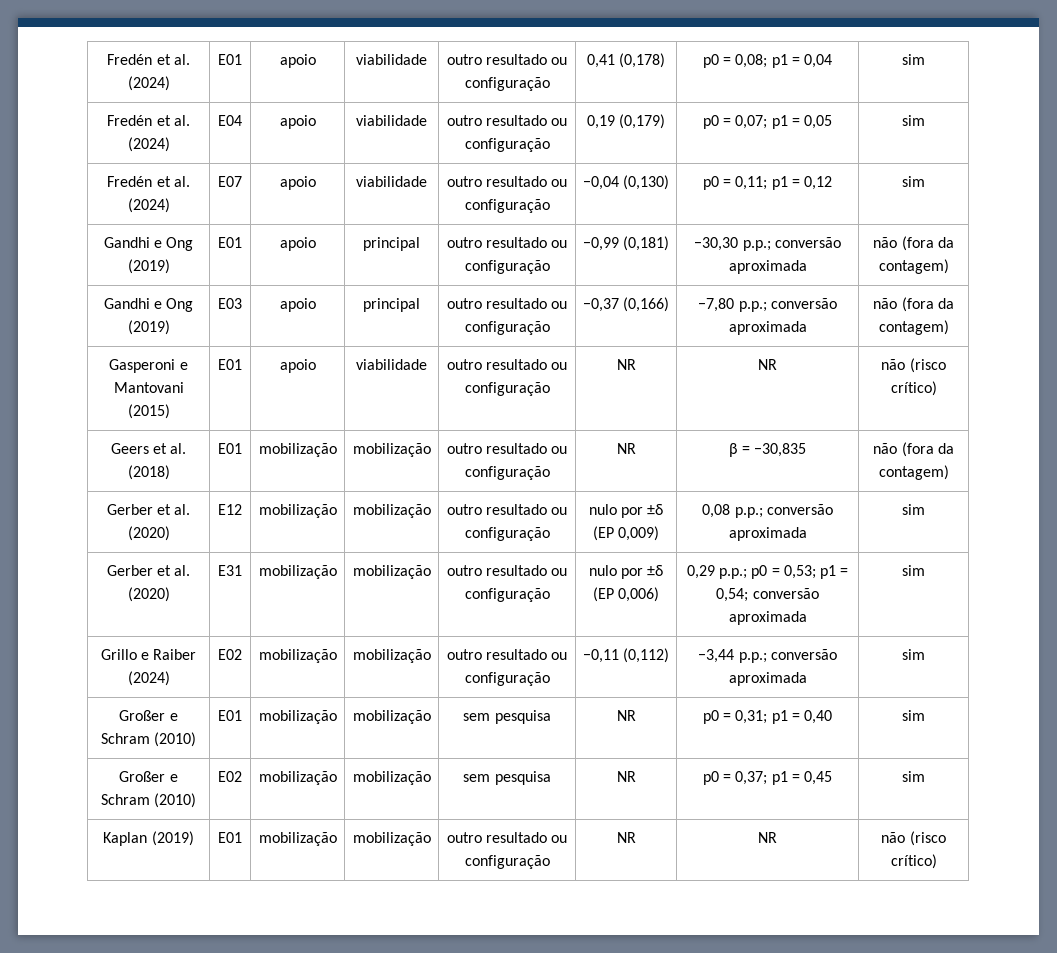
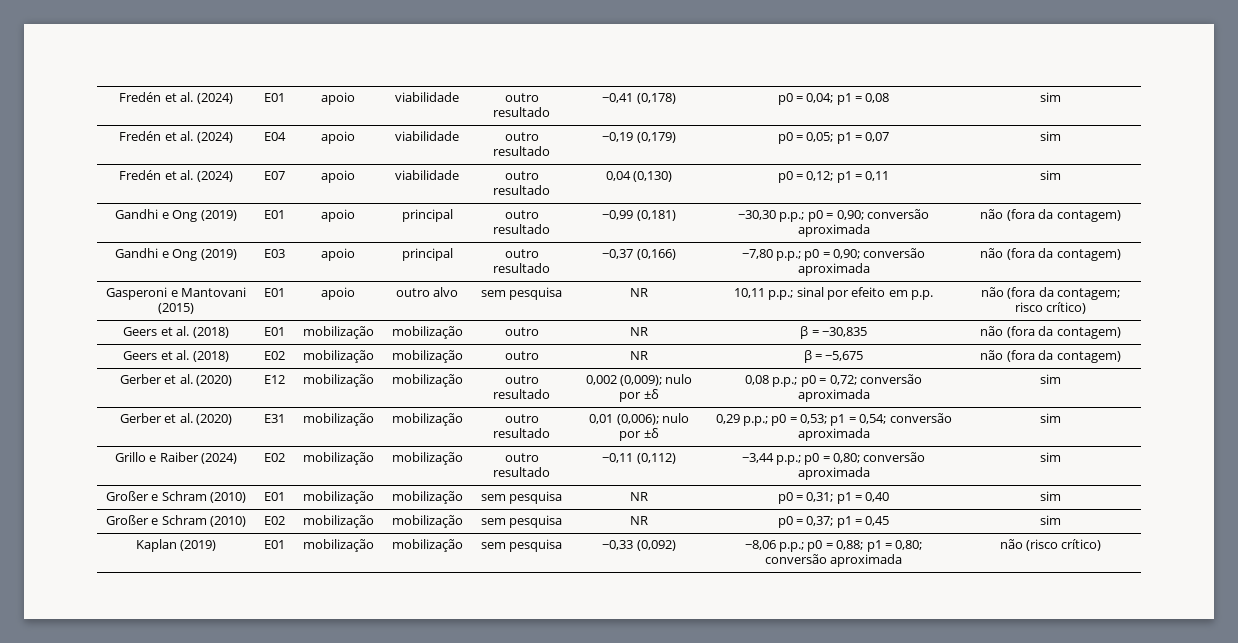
- Fredén et al. (2024) | E01 | apoio | viabilidade | outro resultado ou configuração | 0,41 (0,178) | p0 = 0,08; p1 = 0,04 | sim
+ Fredén et al. (2024) | E01 | apoio | viabilidade | outro resultado | −0,41 (0,178) | p0 = 0,04; p1 = 0,08 | sim
- Fredén et al. (2024) | E04 | apoio | viabilidade | outro resultado ou configuração | 0,19 (0,179) | p0 = 0,07; p1 = 0,05 | sim
+ Fredén et al. (2024) | E04 | apoio | viabilidade | outro resultado | −0,19 (0,179) | p0 = 0,05; p1 = 0,07 | sim
- Fredén et al. (2024) | E07 | apoio | viabilidade | outro resultado ou configuração | −0,04 (0,130) | p0 = 0,11; p1 = 0,12 | sim
+ Fredén et al. (2024) | E07 | apoio | viabilidade | outro resultado | 0,04 (0,130) | p0 = 0,12; p1 = 0,11 | sim
- Gandhi e Ong (2019) | E01 | apoio | principal | outro resultado ou configuração | −0,99 (0,181) | −30,30 p.p.; conversão aproximada | não (fora da contagem)
+ Gandhi e Ong (2019) | E01 | apoio | principal | outro resultado | −0,99 (0,181) | −30,30 p.p.; p0 = 0,90; conversão aproximada | não (fora da contagem)
- Gandhi e Ong (2019) | E03 | apoio | principal | outro resultado ou configuração | −0,37 (0,166) | −7,80 p.p.; conversão aproximada | não (fora da contagem)
+ Gandhi e Ong (2019) | E03 | apoio | principal | outro resultado | −0,37 (0,166) | −7,80 p.p.; p0 = 0,90; conversão aproximada | não (fora da contagem)
- Gasperoni e Mantovani (2015) | E01 | apoio | viabilidade | outro resultado ou configuração | NR | NR | não (risco crítico)
+ Gasperoni e Mantovani (2015) | E01 | apoio | outro alvo | sem pesquisa | NR | 10,11 p.p.; sinal por efeito em p.p. | não (fora da contagem; risco crítico)
- Geers et al. (2018) | E01 | mobilização | mobilização | outro resultado ou configuração | NR | β = −30,835 | não (fora da contagem)
+ Geers et al. (2018) | E01 | mobilização | mobilização | outro | NR | β = −30,835 | não (fora da contagem)
+ Geers et al. (2018) | E02 | mobilização | mobilização | outro | NR | β = −5,675 | não (fora da contagem)
- Gerber et al. (2020) | E12 | mobilização | mobilização | outro resultado ou configuração | nulo por ±δ (EP 0,009) | 0,08 p.p.; conversão aproximada | sim
+ Gerber et al. (2020) | E12 | mobilização | mobilização | outro resultado | 0,002 (0,009); nulo por ±δ | 0,08 p.p.; p0 = 0,72; conversão aproximada | sim
- Gerber et al. (2020) | E31 | mobilização | mobilização | outro resultado ou configuração | nulo por ±δ (EP 0,006) | 0,29 p.p.; p0 = 0,53; p1 = 0,54; conversão aproximada | sim
+ Gerber et al. (2020) | E31 | mobilização | mobilização | outro resultado | 0,01 (0,006); nulo por ±δ | 0,29 p.p.; p0 = 0,53; p1 = 0,54; conversão aproximada | sim
- Grillo e Raiber (2024) | E02 | mobilização | mobilização | outro resultado ou configuração | −0,11 (0,112) | −3,44 p.p.; conversão aproximada | sim
+ Grillo e Raiber (2024) | E02 | mobilização | mobilização | outro resultado | −0,11 (0,112) | −3,44 p.p.; p0 = 0,80; conversão aproximada | sim
- Kaplan (2019) | E01 | mobilização | mobilização | outro resultado ou configuração | NR | NR | não (risco crítico)
+ Kaplan (2019) | E01 | mobilização | mobilização | sem pesquisa | −0,33 (0,092) | −8,06 p.p.; p0 = 0,88; p1 = 0,80; conversão aproximada | não (risco crítico)

